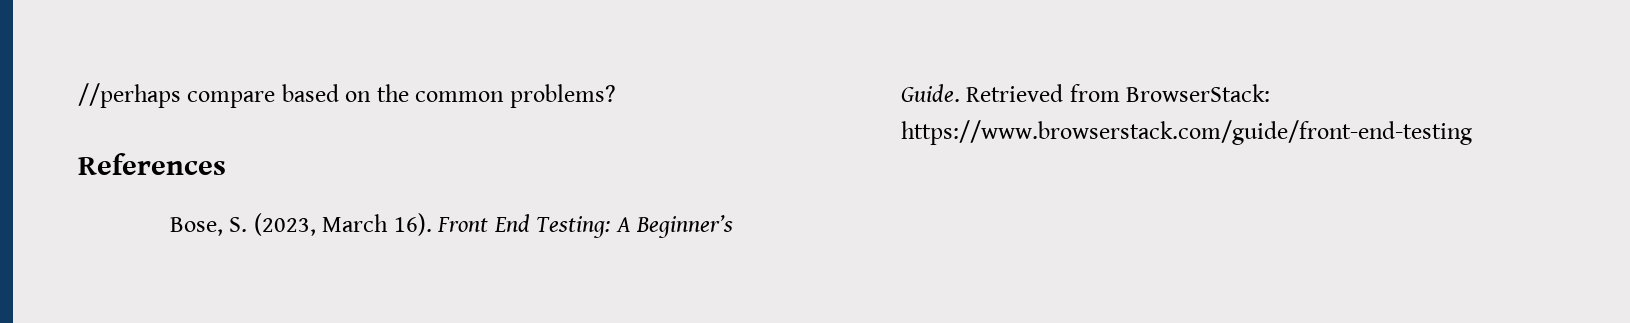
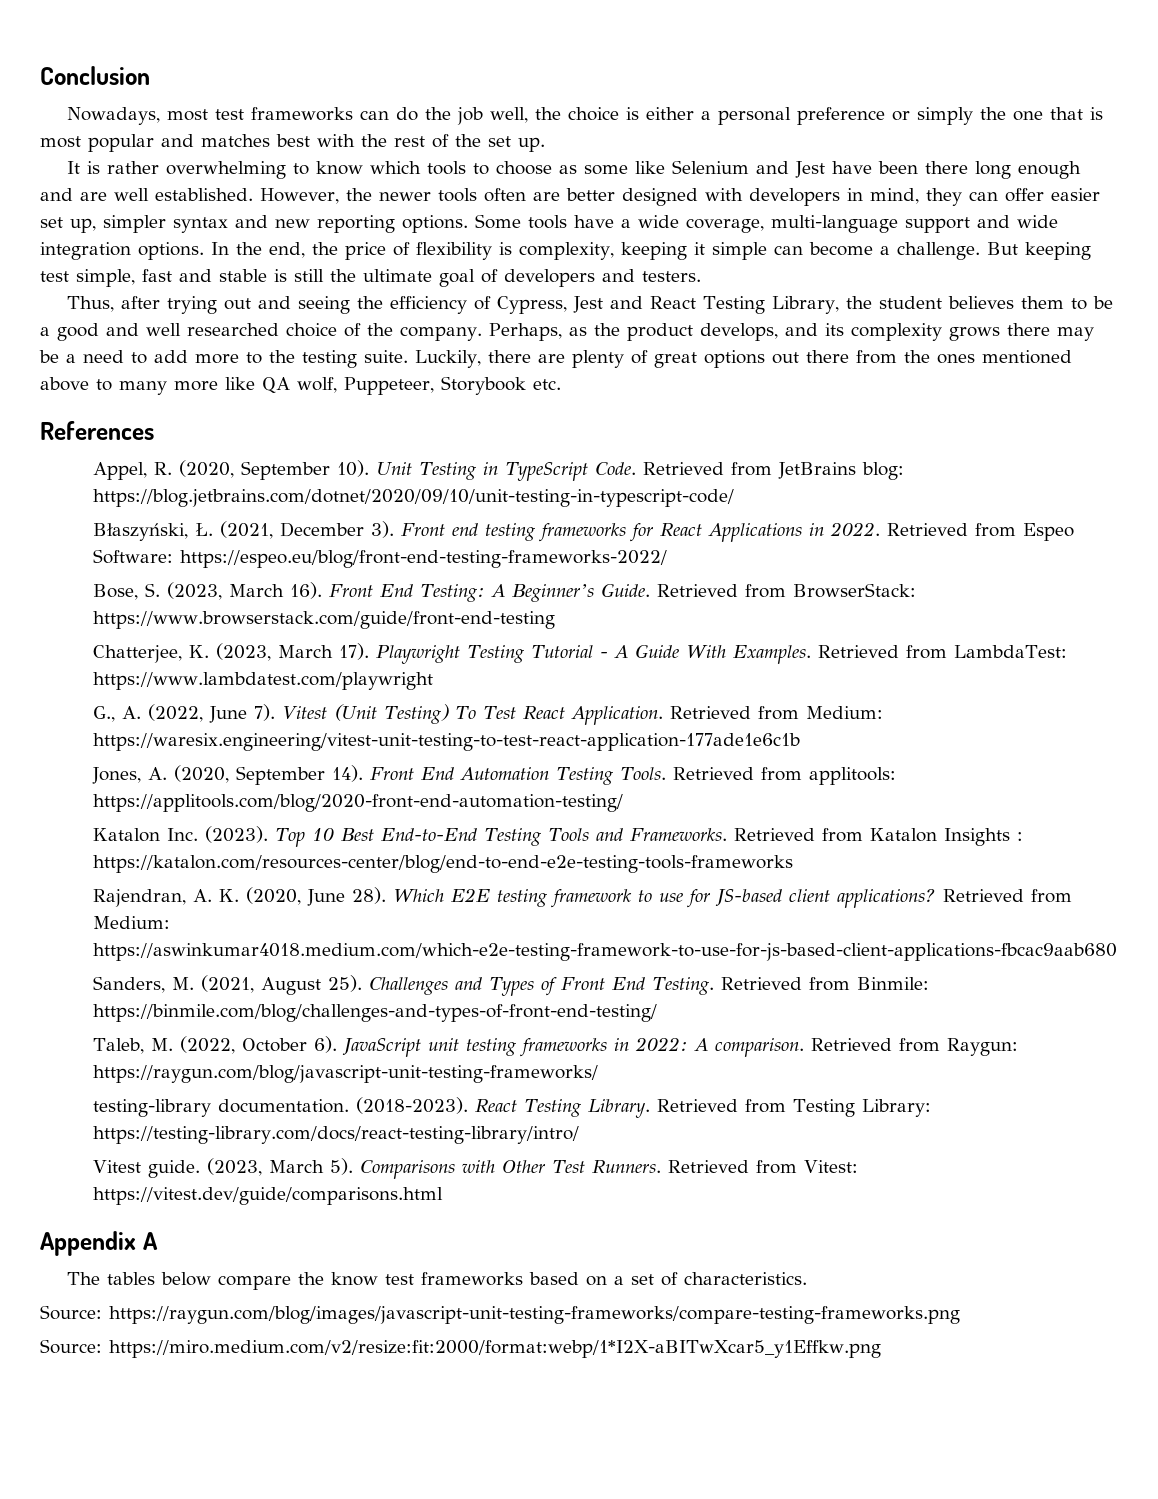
- //perhaps compare based on the common problems?
+ Conclusion
+ Nowadays, most test frameworks can do the job well, the choice is either a personal preference or simply the one that is most popular and matches best with the rest of the set up.
+ It is rather overwhelming to know which tools to choose as some like Selenium and Jest have been there long enough and are well established. However, the newer tools often are better designed with developers in mind, they can offer easier set up, simpler syntax and new reporting options. Some tools have a wide coverage, multi-language support and wide integration options. In the end, the price of flexibility is complexity, keeping it simple can become a challenge. But keeping test simple, fast and stable is still the ultimate goal of developers and testers.
+ Thus, after trying out and seeing the efficiency of Cypress, Jest and React Testing Library, the student believes them to be a good and well researched choice of the company. Perhaps, as the product develops, and its complexity grows there may be a need to add more to the testing suite. Luckily, there are plenty of great options out there from the ones mentioned above to many more like QA wolf, Puppeteer, Storybook etc.
  References
+ Appel, R. (2020, September 10). Unit Testing in TypeScript Code. Retrieved from JetBrains blog: https://blog.jetbrains.com/dotnet/2020/09/10/unit-testing-in-typescript-code/
+ Błaszyński, Ł. (2021, December 3). Front end testing frameworks for React Applications in 2022. Retrieved from Espeo Software: https://espeo.eu/blog/front-end-testing-frameworks-2022/
+ Chatterjee, K. (2023, March 17). Playwright Testing Tutorial - A Guide With Examples. Retrieved from LambdaTest: https://www.lambdatest.com/playwright
+ G., A. (2022, June 7). Vitest (Unit Testing) To Test React Application. Retrieved from Medium: https://waresix.engineering/vitest-unit-testing-to-test-react-application-177ade1e6c1b
+ Jones, A. (2020, September 14). Front End Automation Testing Tools. Retrieved from applitools: https://applitools.com/blog/2020-front-end-automation-testing/
+ Katalon Inc. (2023). Top 10 Best End-to-End Testing Tools and Frameworks. Retrieved from Katalon Insights : https://katalon.com/resources-center/blog/end-to-end-e2e-testing-tools-frameworks
+ Rajendran, A. K. (2020, June 28). Which E2E testing framework to use for JS-based client applications? Retrieved from Medium: https://aswinkumar4018.medium.com/which-e2e-testing-framework-to-use-for-js-based-client-applications-fbcac9aab680
+ Sanders, M. (2021, August 25). Challenges and Types of Front End Testing. Retrieved from Binmile: https://binmile.com/blog/challenges-and-types-of-front-end-testing/
+ Taleb, M. (2022, October 6). JavaScript unit testing frameworks in 2022: A comparison. Retrieved from Raygun: https://raygun.com/blog/javascript-unit-testing-frameworks/
+ testing-library documentation. (2018-2023). React Testing Library. Retrieved from Testing Library: https://testing-library.com/docs/react-testing-library/intro/
+ Vitest guide. (2023, March 5). Comparisons with Other Test Runners. Retrieved from Vitest: https://vitest.dev/guide/comparisons.html
+ Appendix A
+ The tables below compare the know test frameworks based on a set of characteristics.
+ Source: https://raygun.com/blog/images/javascript-unit-testing-frameworks/compare-testing-frameworks.png
+ Source: https://miro.medium.com/v2/resize:fit:2000/format:webp/1*I2X-aBITwXcar5_y1Effkw.png

